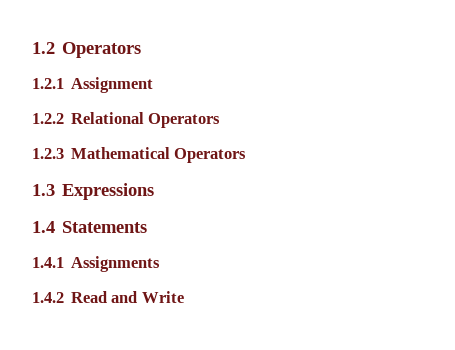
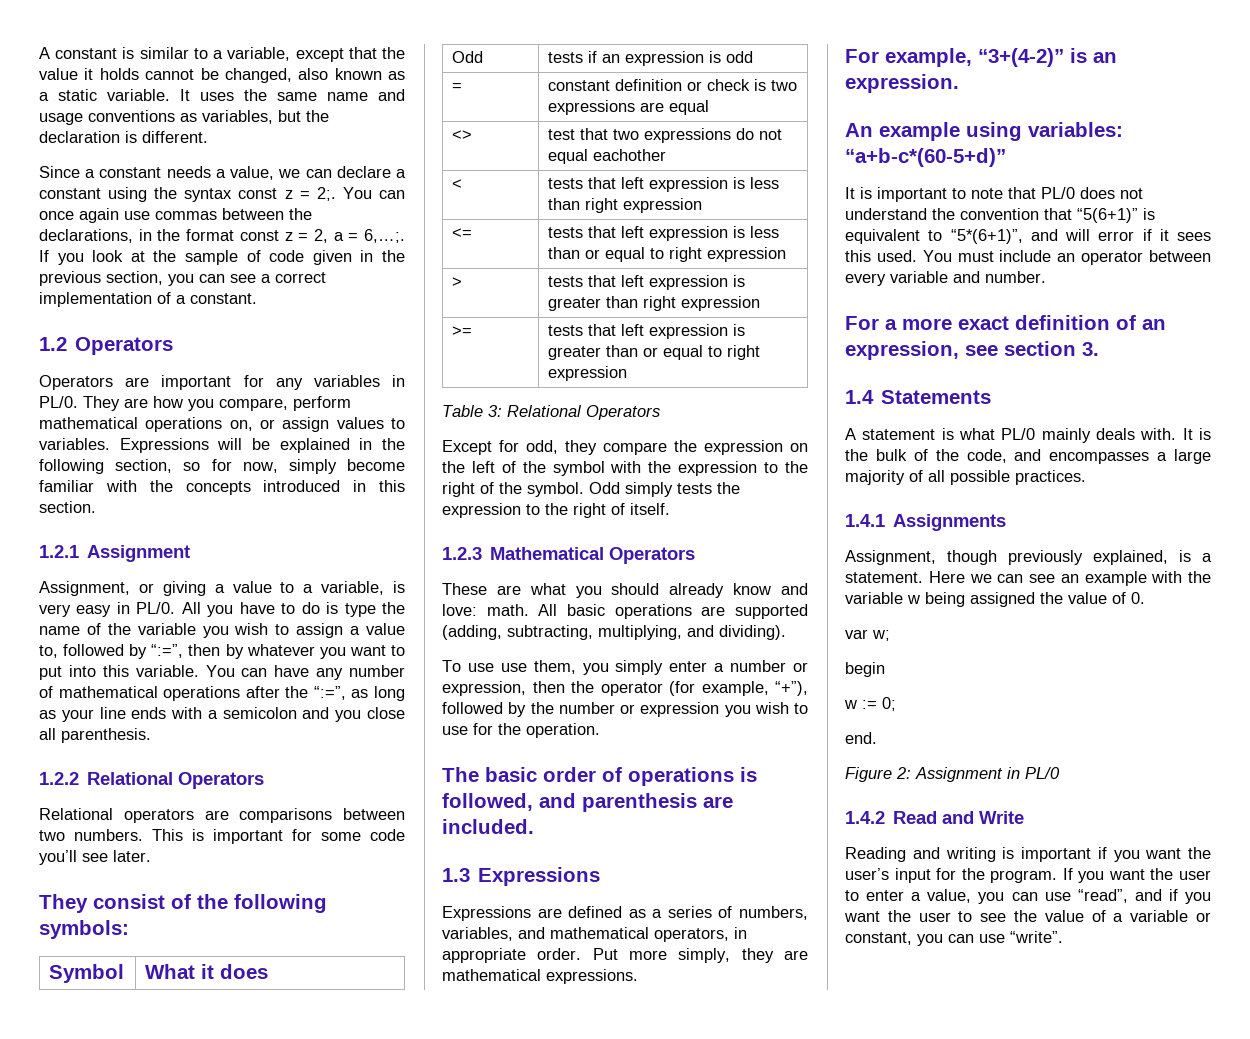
+ A constant is similar to a variable, except that the value it holds cannot be changed, also known as a static variable. It uses the same name and usage conventions as variables, but the declaration is different.
+ Since a constant needs a value, we can declare a constant using the syntax const z = 2;. You can once again use commas between the declarations, in the format const z = 2, a = 6,…;. If you look at the sample of code given in the previous section, you can see a correct implementation of a constant.
  1.2 Operators
+ Operators are important for any variables in PL/0. They are how you compare, perform mathematical operations on, or assign values to variables. Expressions will be explained in the following section, so for now, simply become familiar with the concepts introduced in this section.
  1.2.1 Assignment
+ Assignment, or giving a value to a variable, is very easy in PL/0. All you have to do is type the name of the variable you wish to assign a value to, followed by “:=”, then by whatever you want to put into this variable. You can have any number of mathematical operations after the “:=”, as long as your line ends with a semicolon and you close all parenthesis.
  1.2.2 Relational Operators
+ Relational operators are comparisons between two numbers. This is important for some code you’ll see later.
+ They consist of the following symbols:
+ Symbol | What it does
+ Odd | tests if an expression is odd
+ = | constant definition or check is two expressions are equal
+ <> | test that two expressions do not equal eachother
+ < | tests that left expression is less than right expression
+ <= | tests that left expression is less than or equal to right expression
+ > | tests that left expression is greater than right expression
+ >= | tests that left expression is greater than or equal to right expression
+ Table 3: Relational Operators
+ Except for odd, they compare the expression on the left of the symbol with the expression to the right of the symbol. Odd simply tests the expression to the right of itself.
  1.2.3 Mathematical Operators
+ These are what you should already know and love: math. All basic operations are supported (adding, subtracting, multiplying, and dividing).
+ To use use them, you simply enter a number or expression, then the operator (for example, “+”), followed by the number or expression you wish to use for the operation.
+ The basic order of operations is followed, and parenthesis are included.
  1.3 Expressions
+ Expressions are defined as a series of numbers, variables, and mathematical operators, in appropriate order. Put more simply, they are mathematical expressions.
+ For example, “3+(4-2)” is an expression.
+ An example using variables: “a+b-c*(60-5+d)”
+ It is important to note that PL/0 does not understand the convention that “5(6+1)” is equivalent to “5*(6+1)”, and will error if it sees this used. You must include an operator between every variable and number.
+ For a more exact definition of an expression, see section 3.
  1.4 Statements
+ A statement is what PL/0 mainly deals with. It is the bulk of the code, and encompasses a large majority of all possible practices.
  1.4.1 Assignments
+ Assignment, though previously explained, is a statement. Here we can see an example with the variable w being assigned the value of 0.
+ var w;
+ begin
+ w := 0;
+ end.
+ Figure 2: Assignment in PL/0
  1.4.2 Read and Write
+ Reading and writing is important if you want the user’s input for the program. If you want the user to enter a value, you can use “read”, and if you want the user to see the value of a variable or constant, you can use “write”.

